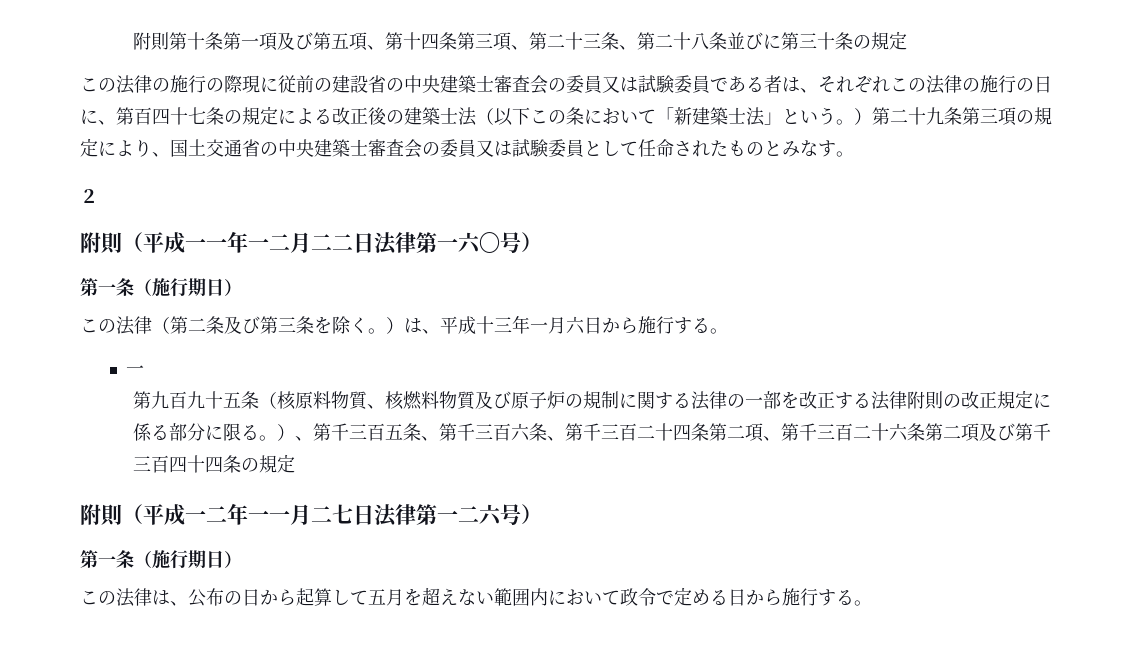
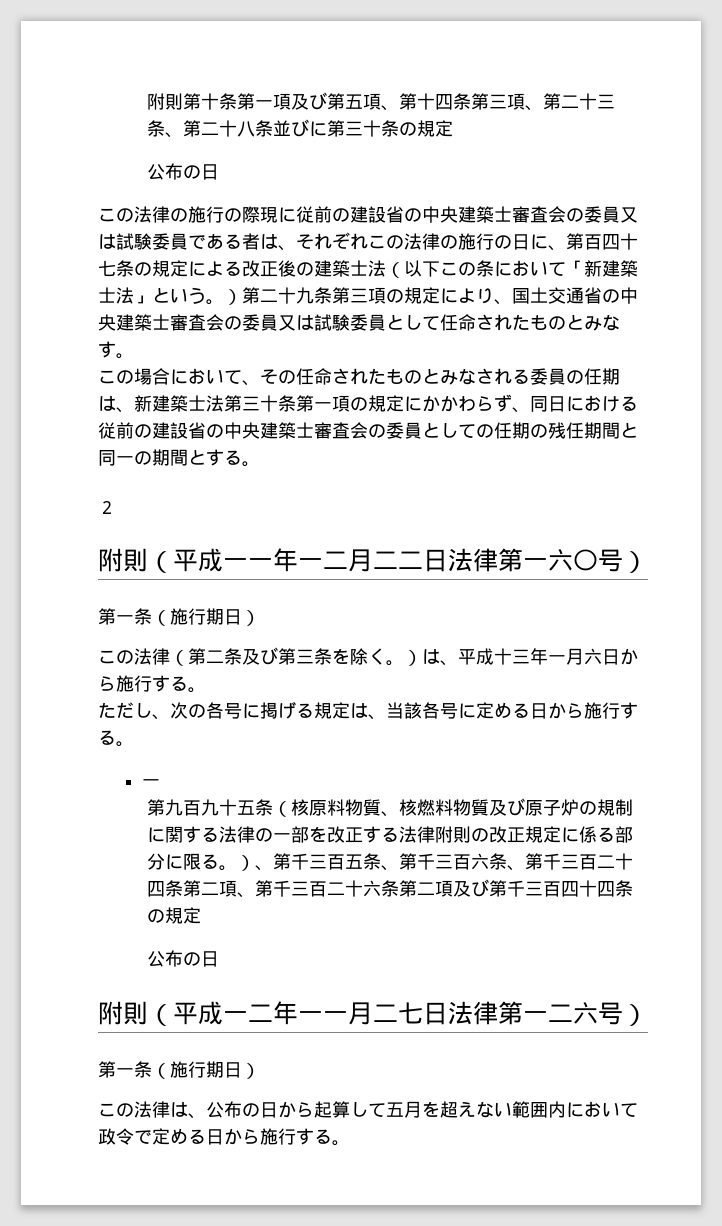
  附則第十条第一項及び第五項、第十四条第三項、第二十三条、第二十八条並びに第三十条の規定
+ 公布の日
+ この場合において、その任命されたものとみなされる委員の任期は、新建築士法第三十条第一項の規定にかかわらず、同日における従前の建設省の中央建築士審査会の委員としての任期の残任期間と同一の期間とする。
+ ただし、次の各号に掲げる規定は、当該各号に定める日から施行する。
  第九百九十五条（核原料物質、核燃料物質及び原子炉の規制に関する法律の一部を改正する法律附則の改正規定に係る部分に限る。）、第千三百五条、第千三百六条、第千三百二十四条第二項、第千三百二十六条第二項及び第千三百四十四条の規定
+ 公布の日

